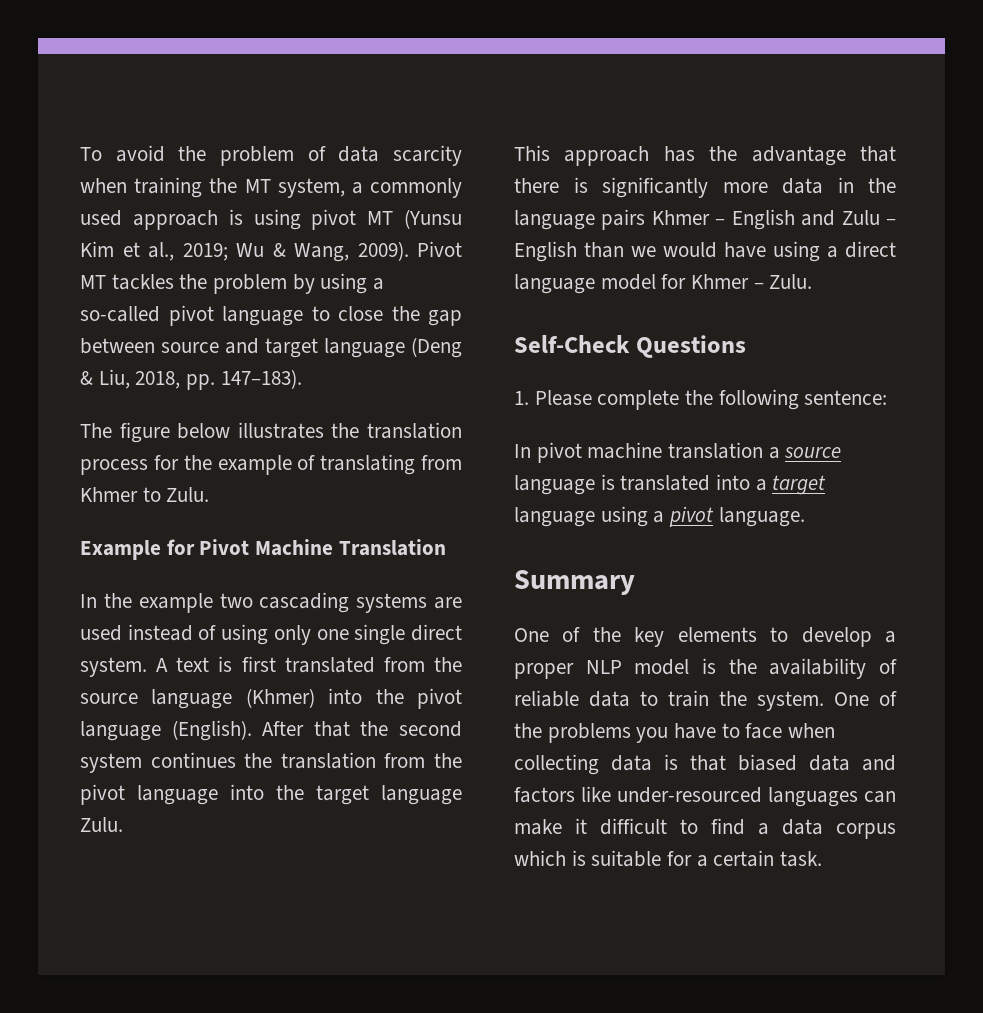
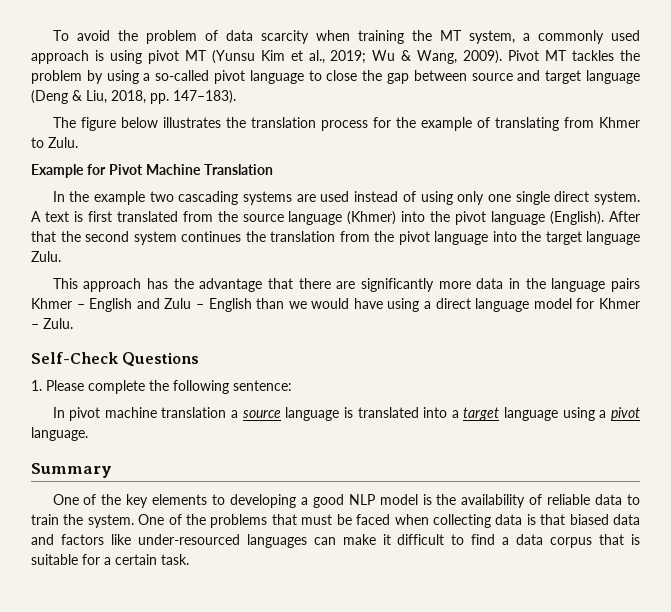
- This approach has the advantage that there is significantly more data in the language pairs Khmer – English and Zulu – English than we would have using a direct language model for Khmer – Zulu.
+ This approach has the advantage that there are significantly more data in the language pairs Khmer – English and Zulu – English than we would have using a direct language model for Khmer – Zulu.
- One of the key elements to develop a proper NLP model is the availability of reliable data to train the system.
+ One of the key elements to developing a good NLP model is the availability of reliable data to train the system.
- One of the problems you have to face when collecting data is that biased data and factors like under-resourced languages can make it difficult to find a data corpus which is suitable for a certain task.
+ One of the problems that must be faced when collecting data is that biased data and factors like under-resourced languages can make it difficult to find a data corpus that is suitable for a certain task.

